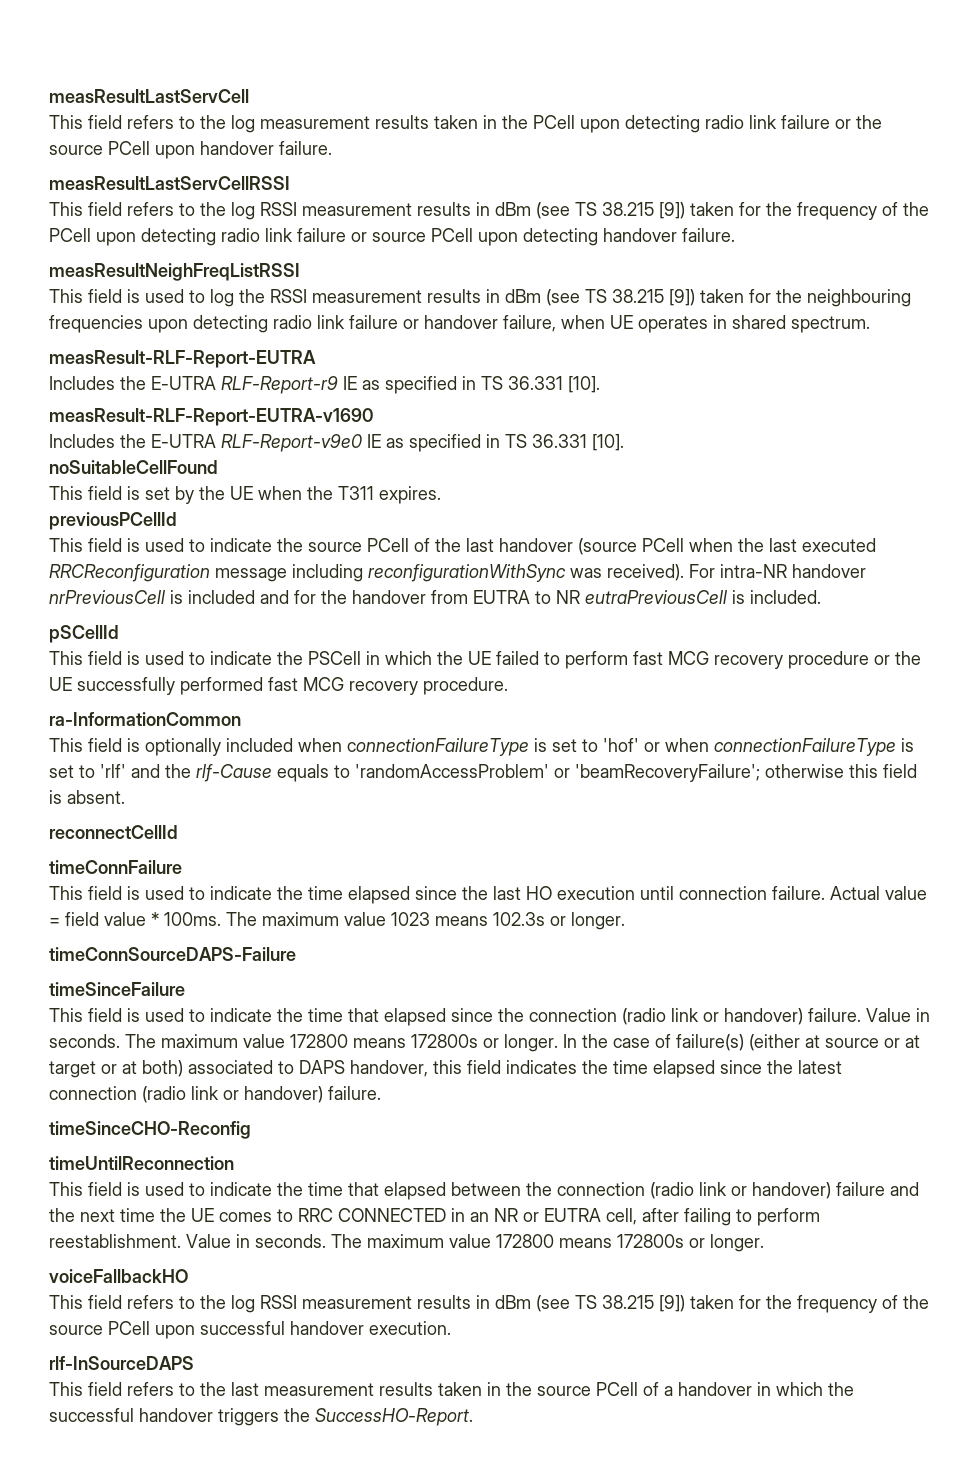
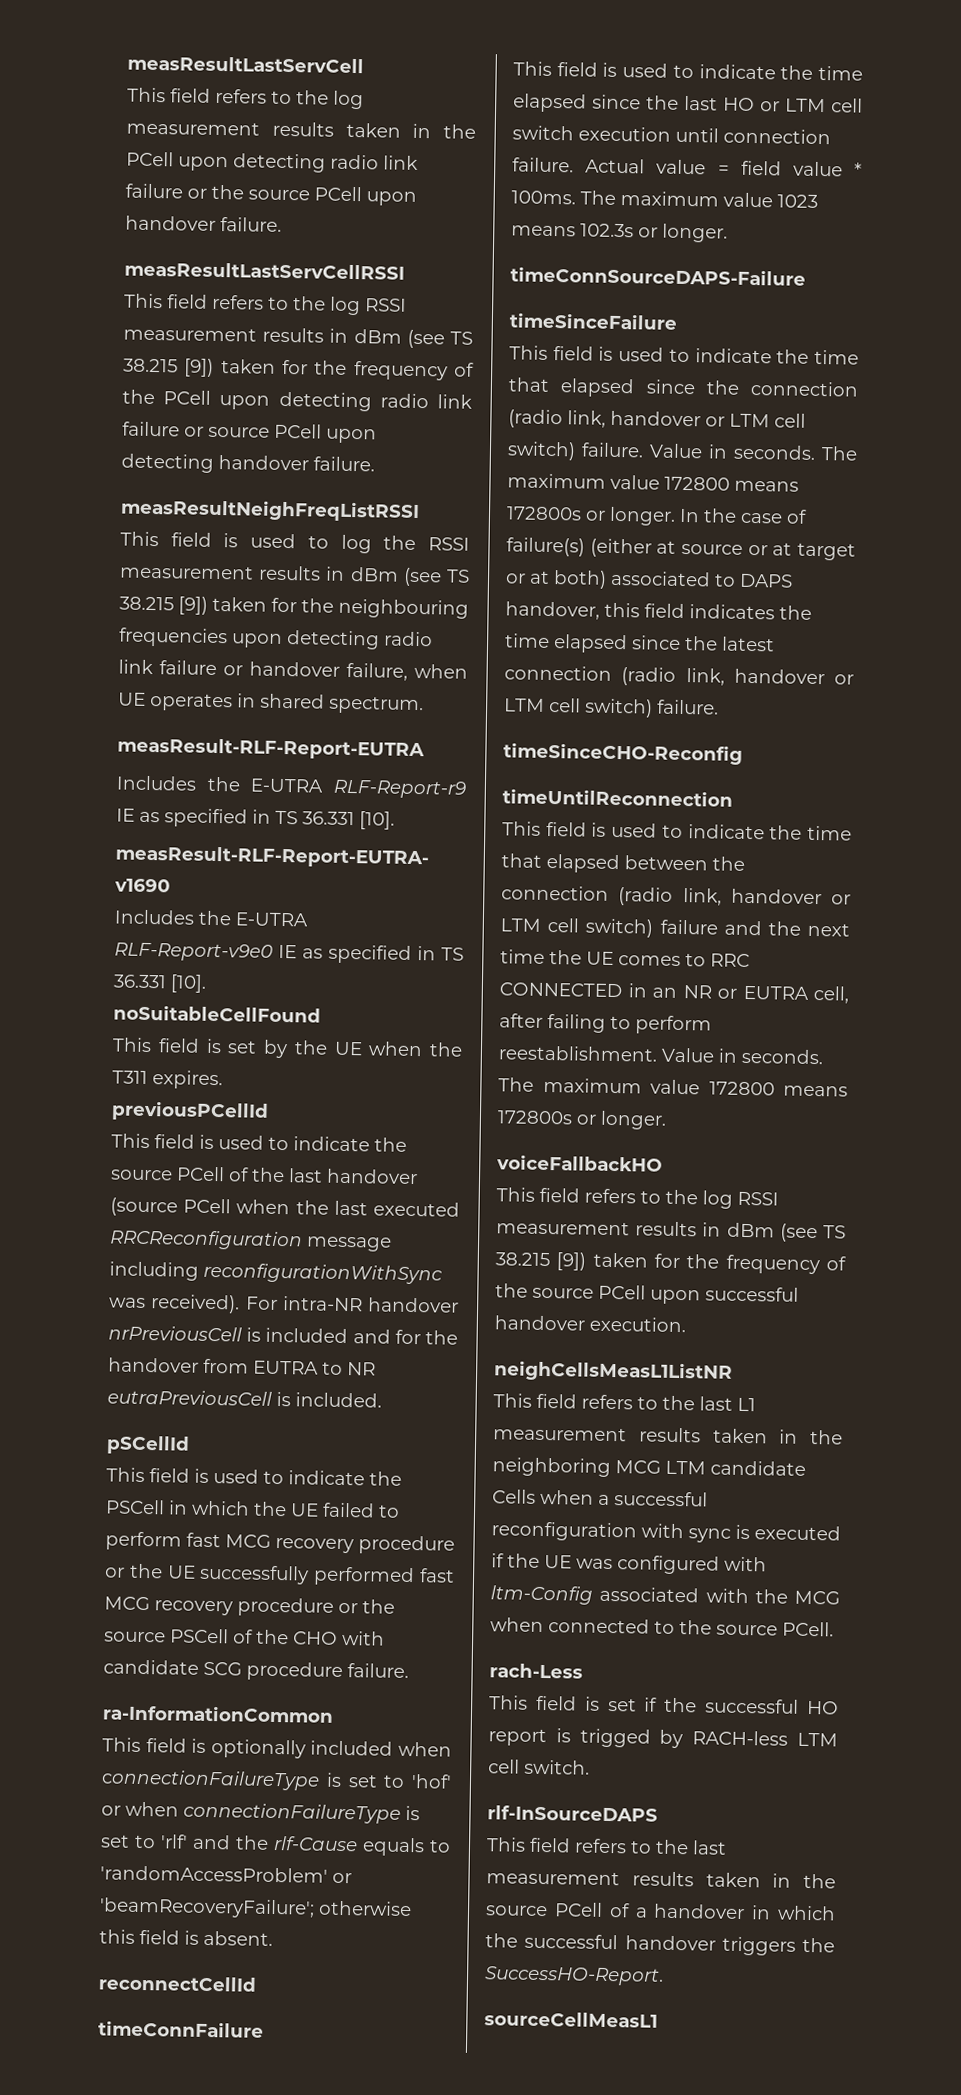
- This field is used to indicate the PSCell in which the UE failed to perform fast MCG recovery procedure or the UE successfully performed fast MCG recovery procedure.
+ This field is used to indicate the PSCell in which the UE failed to perform fast MCG recovery procedure or the UE successfully performed fast MCG recovery procedure or the source PSCell of the CHO with candidate SCG procedure failure.
- This field is used to indicate the time elapsed since the last HO execution until connection failure.
+ This field is used to indicate the time elapsed since the last HO or LTM cell switch execution until connection failure.
- This field is used to indicate the time that elapsed since the connection (radio link or handover) failure.
+ This field is used to indicate the time that elapsed since the connection (radio link, handover or LTM cell switch) failure.
- In the case of failure(s) (either at source or at target or at both) associated to DAPS handover, this field indicates the time elapsed since the latest connection (radio link or handover) failure.
+ In the case of failure(s) (either at source or at target or at both) associated to DAPS handover, this field indicates the time elapsed since the latest connection (radio link, handover or LTM cell switch) failure.
- This field is used to indicate the time that elapsed between the connection (radio link or handover) failure and the next time the UE comes to RRC CONNECTED in an NR or EUTRA cell, after failing to perform reestablishment.
+ This field is used to indicate the time that elapsed between the connection (radio link, handover or LTM cell switch) failure and the next time the UE comes to RRC CONNECTED in an NR or EUTRA cell, after failing to perform reestablishment.
+ neighCellsMeasL1ListNR
+ This field refers to the last L1 measurement results taken in the neighboring MCG LTM candidate Cells when a successful reconfiguration with sync is executed if the UE was configured with ltm-Config associated with the MCG when connected to the source PCell.
+ rach-Less
+ This field is set if the successful HO report is trigged by RACH-less LTM cell switch.
+ sourceCellMeasL1

